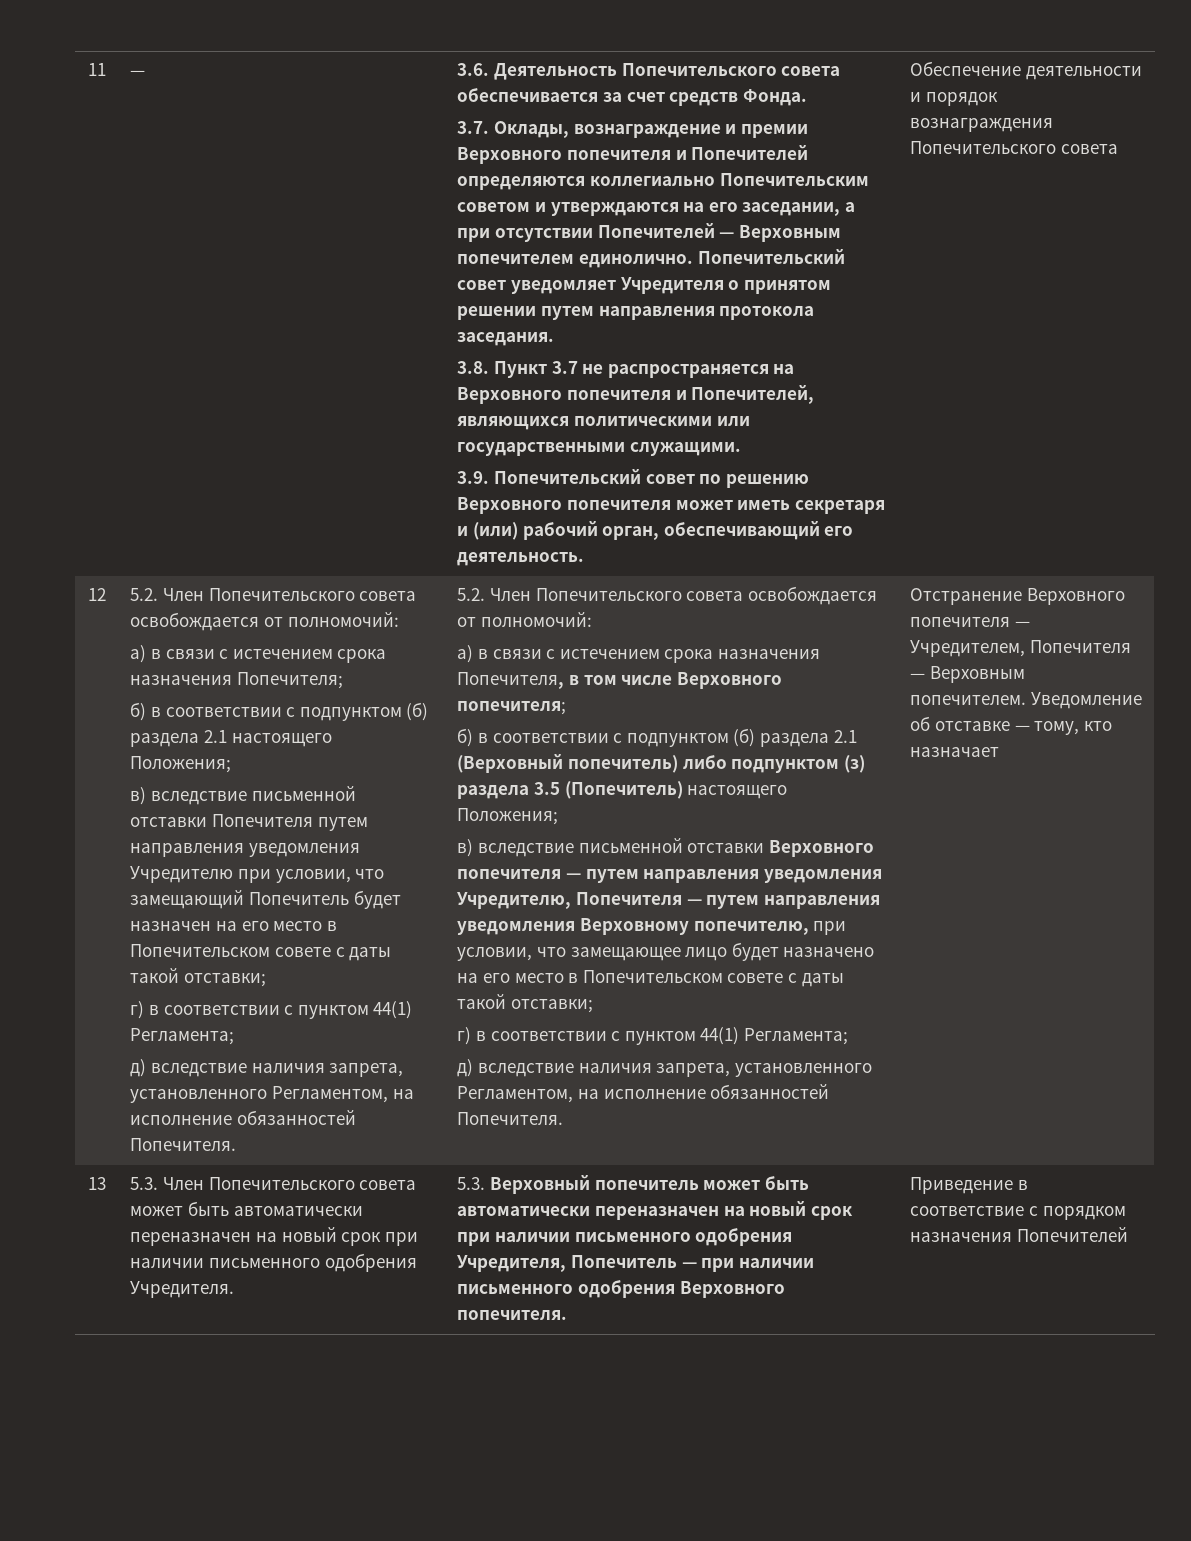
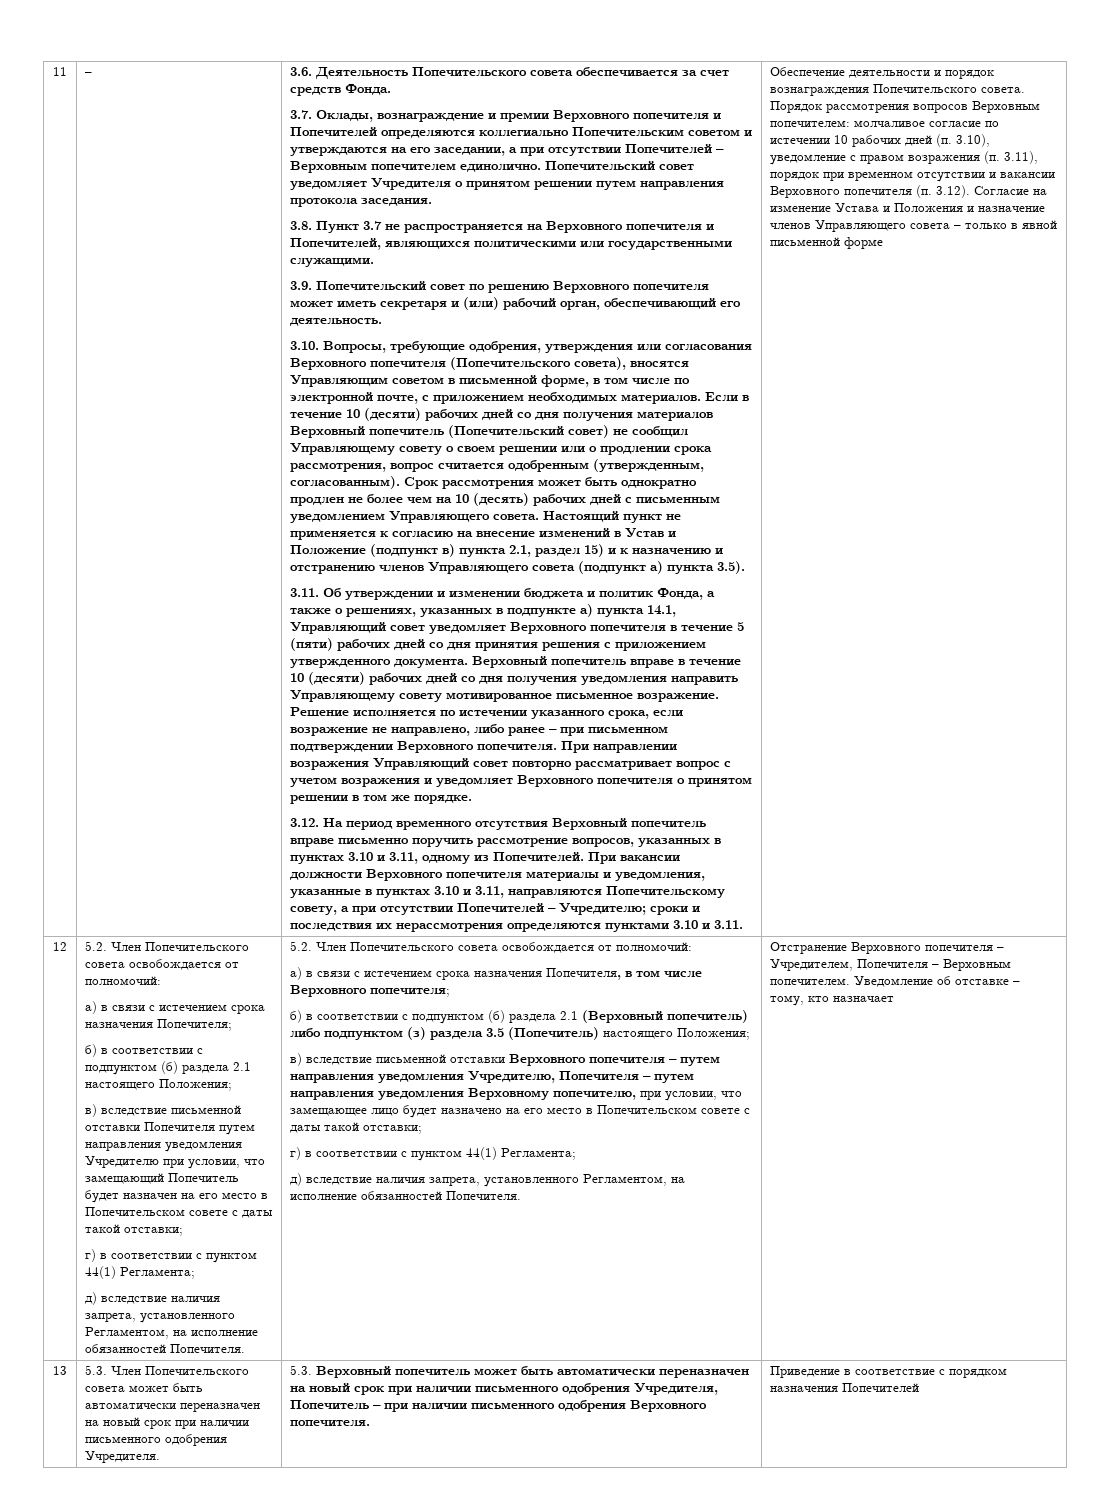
- 11 | —
+ 11 | –
- 3.7. Оклады, вознаграждение и премии Верховного попечителя и Попечителей определяются коллегиально Попечительским советом и утверждаются на его заседании, а при отсутствии Попечителей — Верховным попечителем единолично.
+ 3.7. Оклады, вознаграждение и премии Верховного попечителя и Попечителей определяются коллегиально Попечительским советом и утверждаются на его заседании, а при отсутствии Попечителей – Верховным попечителем единолично.
+ 3.10. Вопросы, требующие одобрения, утверждения или согласования Верховного попечителя (Попечительского совета), вносятся Управляющим советом в письменной форме, в том числе по электронной почте, с приложением необходимых материалов. Если в течение 10 (десяти) рабочих дней со дня получения материалов Верховный попечитель (Попечительский совет) не сообщил Управляющему совету о своем решении или о продлении срока рассмотрения, вопрос считается одобренным (утвержденным, согласованным). Срок рассмотрения может быть однократно продлен не более чем на 10 (десять) рабочих дней с письменным уведомлением Управляющего совета. Настоящий пункт не применяется к согласию на внесение изменений в Устав и Положение (подпункт в) пункта 2.1, раздел 15) и к назначению и отстранению членов Управляющего совета (подпункт а) пункта 3.5).
+ 3.11. Об утверждении и изменении бюджета и политик Фонда, а также о решениях, указанных в подпункте а) пункта 14.1, Управляющий совет уведомляет Верховного попечителя в течение 5 (пяти) рабочих дней со дня принятия решения с приложением утвержденного документа. Верховный попечитель вправе в течение 10 (десяти) рабочих дней со дня получения уведомления направить Управляющему совету мотивированное письменное возражение. Решение исполняется по истечении указанного срока, если возражение не направлено, либо ранее – при письменном подтверждении Верховного попечителя. При направлении возражения Управляющий совет повторно рассматривает вопрос с учетом возражения и уведомляет Верховного попечителя о принятом решении в том же порядке.
+ 3.12. На период временного отсутствия Верховный попечитель вправе письменно поручить рассмотрение вопросов, указанных в пунктах 3.10 и 3.11, одному из Попечителей. При вакансии должности Верховного попечителя материалы и уведомления, указанные в пунктах 3.10 и 3.11, направляются Попечительскому совету, а при отсутствии Попечителей – Учредителю; сроки и последствия их нерассмотрения определяются пунктами 3.10 и 3.11.
- Обеспечение деятельности и порядок вознаграждения Попечительского совета
+ Обеспечение деятельности и порядок вознаграждения Попечительского совета. Порядок рассмотрения вопросов Верховным попечителем: молчаливое согласие по истечении 10 рабочих дней (п. 3.10), уведомление с правом возражения (п. 3.11), порядок при временном отсутствии и вакансии Верховного попечителя (п. 3.12). Согласие на изменение Устава и Положения и назначение членов Управляющего совета – только в явной письменной форме
- в) вследствие письменной отставки Верховного попечителя — путем направления уведомления Учредителю, Попечителя — путем направления уведомления Верховному попечителю, при условии, что замещающее лицо будет назначено на его место в Попечительском совете с даты такой отставки;
+ в) вследствие письменной отставки Верховного попечителя – путем направления уведомления Учредителю, Попечителя – путем направления уведомления Верховному попечителю, при условии, что замещающее лицо будет назначено на его место в Попечительском совете с даты такой отставки;
- Отстранение Верховного попечителя — Учредителем, Попечителя — Верховным попечителем.
+ Отстранение Верховного попечителя – Учредителем, Попечителя – Верховным попечителем.
- Уведомление об отставке — тому, кто назначает
+ Уведомление об отставке – тому, кто назначает
- 5.3. Верховный попечитель может быть автоматически переназначен на новый срок при наличии письменного одобрения Учредителя, Попечитель — при наличии письменного одобрения Верховного попечителя.
+ 5.3. Верховный попечитель может быть автоматически переназначен на новый срок при наличии письменного одобрения Учредителя, Попечитель – при наличии письменного одобрения Верховного попечителя.

